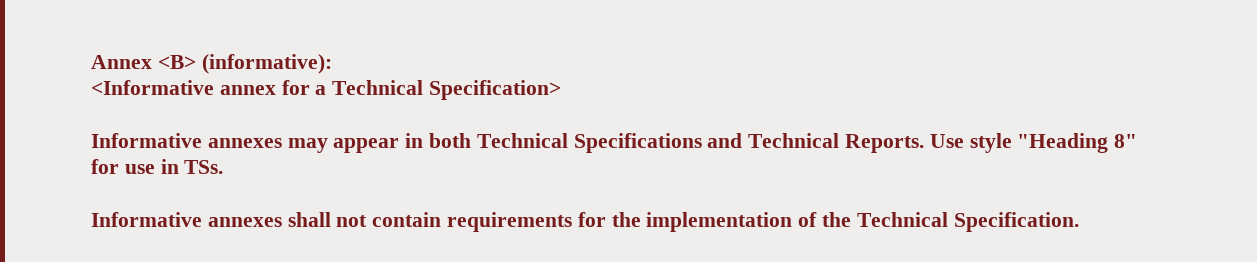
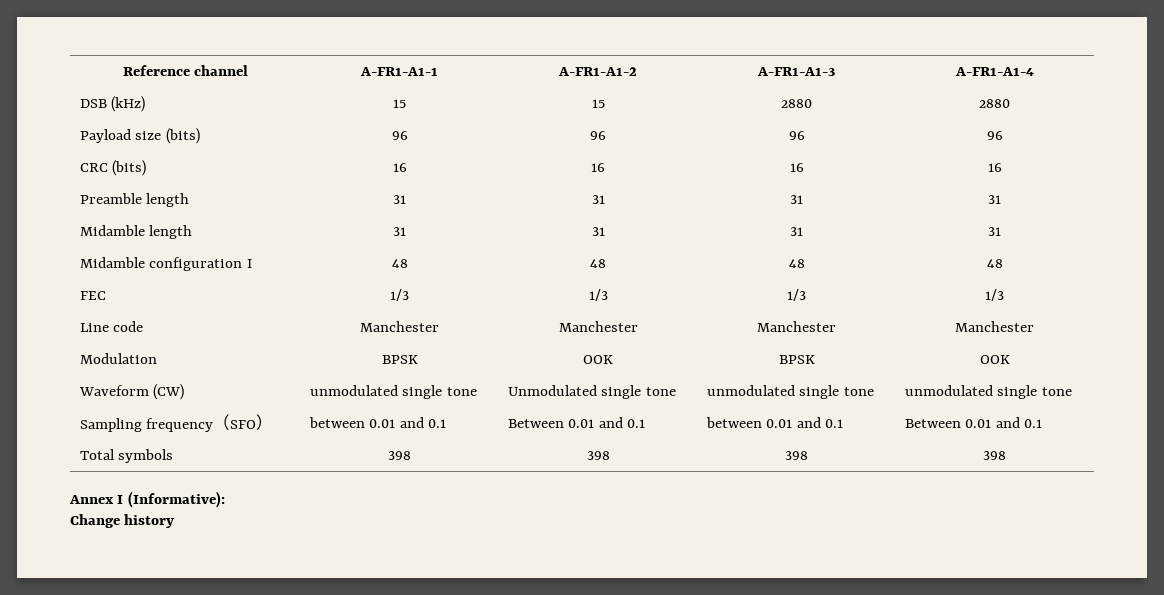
- Annex <B> (informative):
- <Informative annex for a Technical Specification>
- Informative annexes may appear in both Technical Specifications and Technical Reports. Use style "Heading 8" for use in TSs.
- Informative annexes shall not contain requirements for the implementation of the Technical Specification.
+ Reference channel | A-FR1-A1-1 | A-FR1-A1-2 | A-FR1-A1-3 | A-FR1-A1-4
+ DSB (kHz) | 15 | 15 | 2880 | 2880
+ Payload size (bits) | 96 | 96 | 96 | 96
+ CRC (bits) | 16 | 16 | 16 | 16
+ Preamble length | 31 | 31 | 31 | 31
+ Midamble length | 31 | 31 | 31 | 31
+ Midamble configuration I | 48 | 48 | 48 | 48
+ FEC | 1/3 | 1/3 | 1/3 | 1/3
+ Line code | Manchester | Manchester | Manchester | Manchester
+ Modulation | BPSK | OOK | BPSK | OOK
+ Waveform (CW) | unmodulated single tone | Unmodulated single tone | unmodulated single tone | unmodulated single tone
+ Sampling frequency（SFO） | between 0.01 and 0.1 | Between 0.01 and 0.1 | between 0.01 and 0.1 | Between 0.01 and 0.1
+ Total symbols | 398 | 398 | 398 | 398
+ Annex I (Informative):
+ Change history

